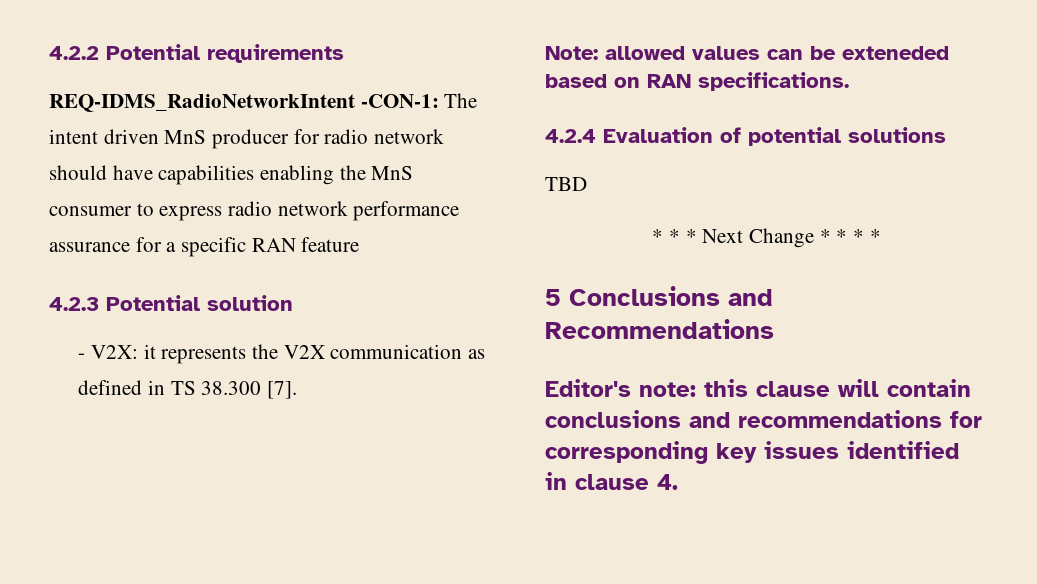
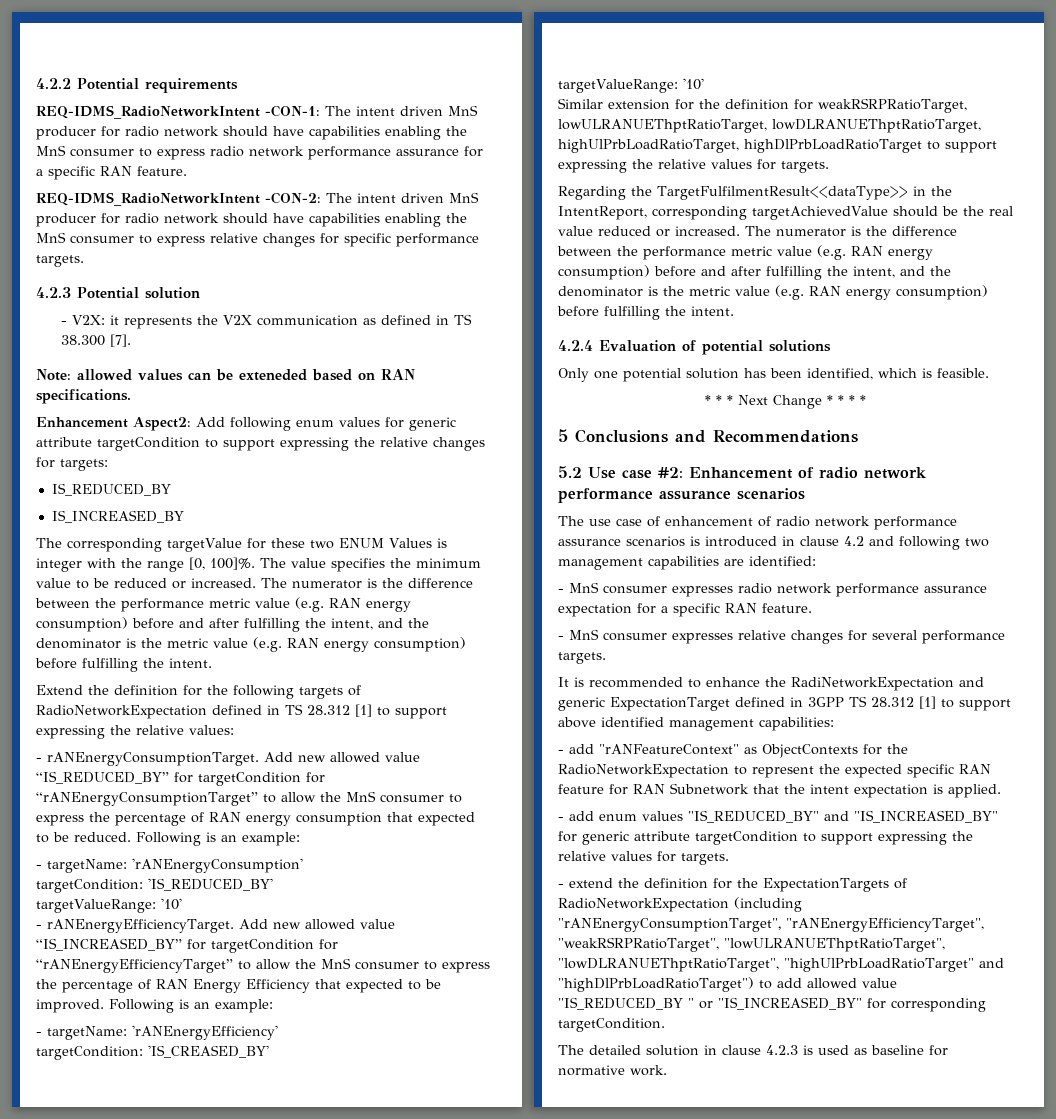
- REQ-IDMS_RadioNetworkIntent -CON-1: The intent driven MnS producer for radio network should have capabilities enabling the MnS consumer to express radio network performance assurance for a specific RAN feature
+ REQ-IDMS_RadioNetworkIntent -CON-1: The intent driven MnS producer for radio network should have capabilities enabling the MnS consumer to express radio network performance assurance for a specific RAN feature.
+ REQ-IDMS_RadioNetworkIntent -CON-2: The intent driven MnS producer for radio network should have capabilities enabling the MnS consumer to express relative changes for specific performance targets.
+ Enhancement Aspect2: Add following enum values for generic attribute targetCondition to support expressing the relative changes for targets:
+ IS_REDUCED_BY
+ IS_INCREASED_BY
+ The corresponding targetValue for these two ENUM Values is integer with the range [0, 100]%. The value specifies the minimum value to be reduced or increased. The numerator is the difference between the performance metric value (e.g. RAN energy consumption) before and after fulfilling the intent, and the denominator is the metric value (e.g. RAN energy consumption) before fulfilling the intent.
+ Extend the definition for the following targets of RadioNetworkExpectation defined in TS 28.312 [1] to support expressing the relative values:
+ - rANEnergyConsumptionTarget. Add new allowed value “IS_REDUCED_BY” for targetCondition for “rANEnergyConsumptionTarget” to allow the MnS consumer to express the percentage of RAN energy consumption that expected to be reduced. Following is an example:
+ - targetName: 'rANEnergyConsumption'
+ targetCondition: 'IS_REDUCED_BY'
+ targetValueRange: '10'
+ - rANEnergyEfficiencyTarget. Add new allowed value “IS_INCREASED_BY” for targetCondition for “rANEnergyEfficiencyTarget” to allow the MnS consumer to express the percentage of RAN Energy Efficiency that expected to be improved. Following is an example:
+ - targetName: 'rANEnergyEfficiency'
+ targetCondition: 'IS_CREASED_BY'
+ targetValueRange: '10'
+ Similar extension for the definition for weakRSRPRatioTarget, lowULRANUEThptRatioTarget, lowDLRANUEThptRatioTarget, highUlPrbLoadRatioTarget, highDlPrbLoadRatioTarget to support expressing the relative values for targets.
+ Regarding the TargetFulfilmentResult<<dataType>> in the IntentReport, corresponding targetAchievedValue should be the real value reduced or increased. The numerator is the difference between the performance metric value (e.g. RAN energy consumption) before and after fulfilling the intent, and the denominator is the metric value (e.g. RAN energy consumption) before fulfilling the intent.
- TBD
+ Only one potential solution has been identified, which is feasible.
- Editor's note: this clause will contain conclusions and recommendations for corresponding key issues identified in clause 4.
+ 5.2 Use case #2: Enhancement of radio network performance assurance scenarios
+ The use case of enhancement of radio network performance assurance scenarios is introduced in clause 4.2 and following two management capabilities are identified:
+ - MnS consumer expresses radio network performance assurance expectation for a specific RAN feature.
+ - MnS consumer expresses relative changes for several performance targets.
+ It is recommended to enhance the RadiNetworkExpectation and generic ExpectationTarget defined in 3GPP TS 28.312 [1] to support above identified management capabilities:
+ - add "rANFeatureContext" as ObjectContexts for the RadioNetworkExpectation to represent the expected specific RAN feature for RAN Subnetwork that the intent expectation is applied.
+ - add enum values "IS_REDUCED_BY" and "IS_INCREASED_BY" for generic attribute targetCondition to support expressing the relative values for targets.
+ - extend the definition for the ExpectationTargets of RadioNetworkExpectation (including "rANEnergyConsumptionTarget", "rANEnergyEfficiencyTarget", "weakRSRPRatioTarget", "lowULRANUEThptRatioTarget", "lowDLRANUEThptRatioTarget", "highUlPrbLoadRatioTarget" and "highDlPrbLoadRatioTarget") to add allowed value "IS_REDUCED_BY " or "IS_INCREASED_BY" for corresponding targetCondition.
+ The detailed solution in clause 4.2.3 is used as baseline for normative work.

